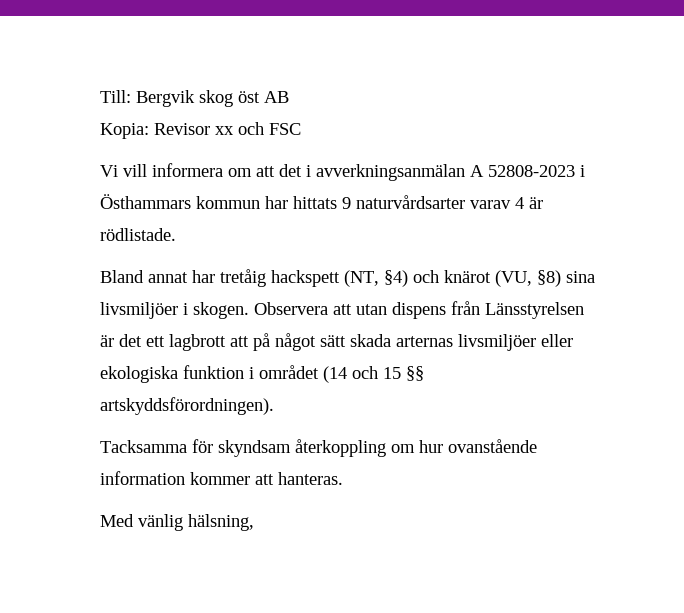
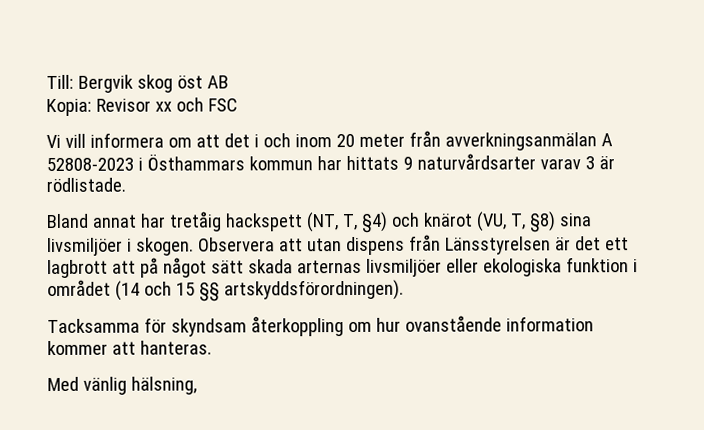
- Vi vill informera om att det i avverkningsanmälan A 52808-2023 i Östhammars kommun har hittats 9 naturvårdsarter varav 4 är rödlistade.
+ Vi vill informera om att det i och inom 20 meter från avverkningsanmälan A 52808-2023 i Östhammars kommun har hittats 9 naturvårdsarter varav 3 är rödlistade.
- Bland annat har tretåig hackspett (NT, §4) och knärot (VU, §8) sina livsmiljöer i skogen.
+ Bland annat har tretåig hackspett (NT, T, §4) och knärot (VU, T, §8) sina livsmiljöer i skogen.

